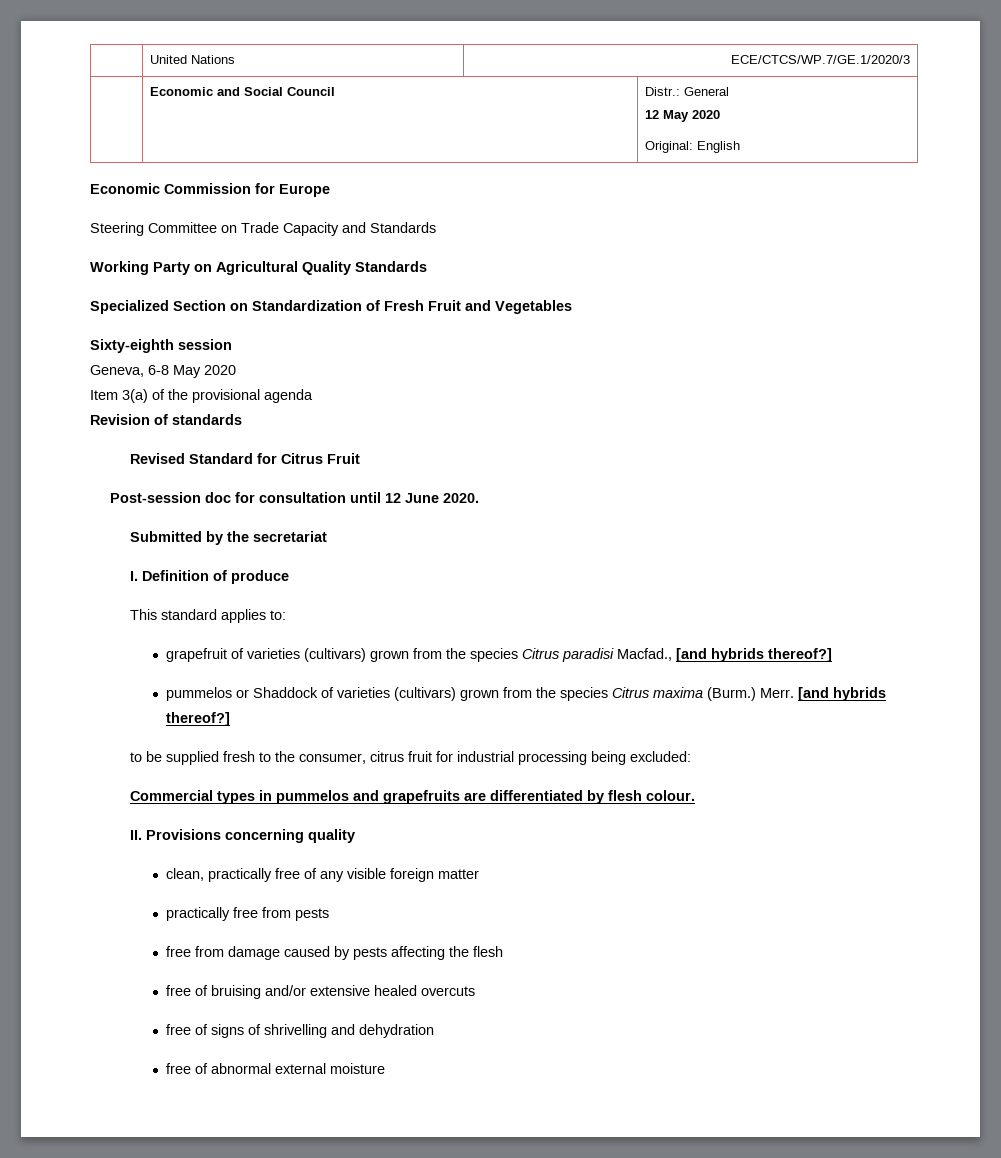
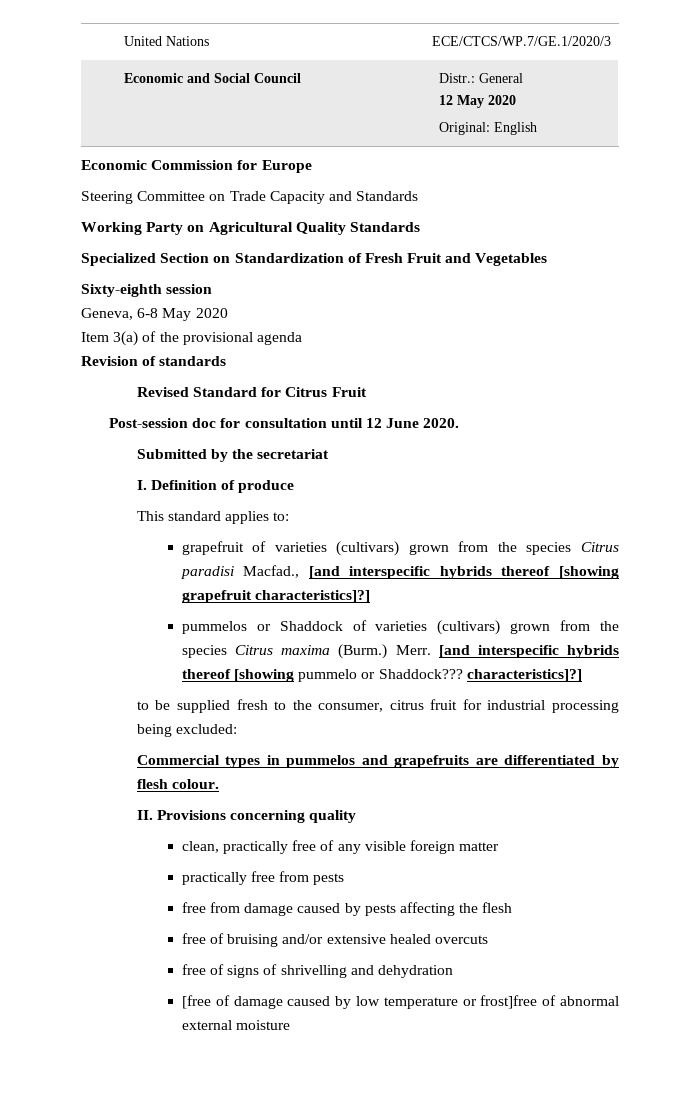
- grapefruit of varieties (cultivars) grown from the species Citrus paradisi Macfad., [and hybrids thereof?]
+ grapefruit of varieties (cultivars) grown from the species Citrus paradisi Macfad., [and interspecific hybrids thereof [showing grapefruit characteristics]?]
- Merr. [and hybrids thereof?]
+ Merr. [and interspecific hybrids thereof [showing pummelo or Shaddock??? characteristics]?]
- free of abnormal external moisture
+ [free of damage caused by low temperature or frost]free of abnormal external moisture

